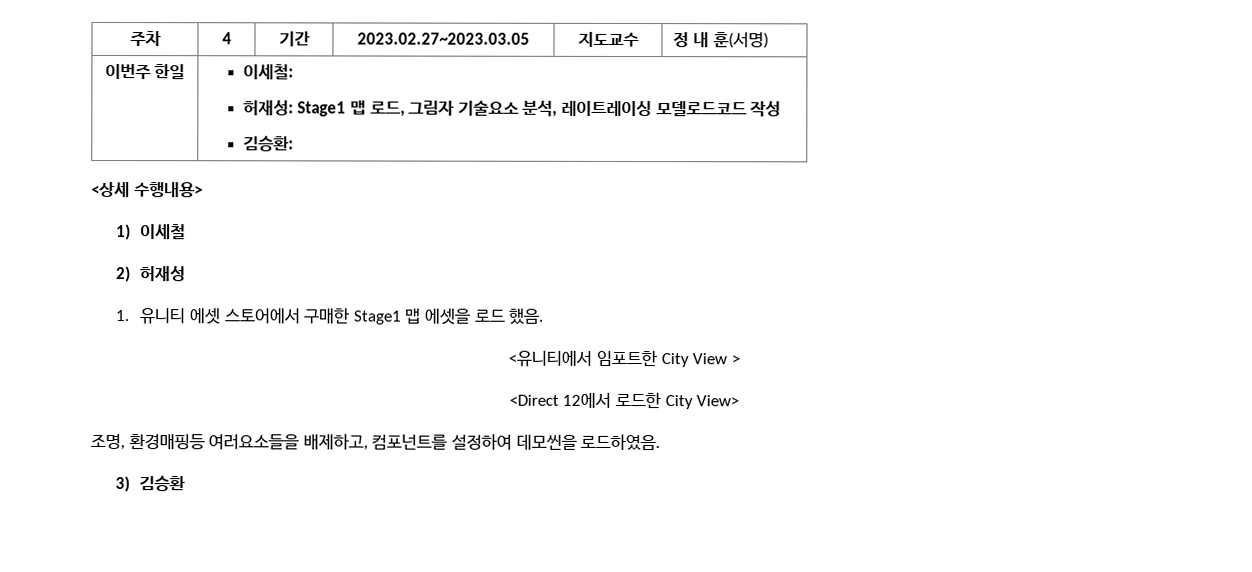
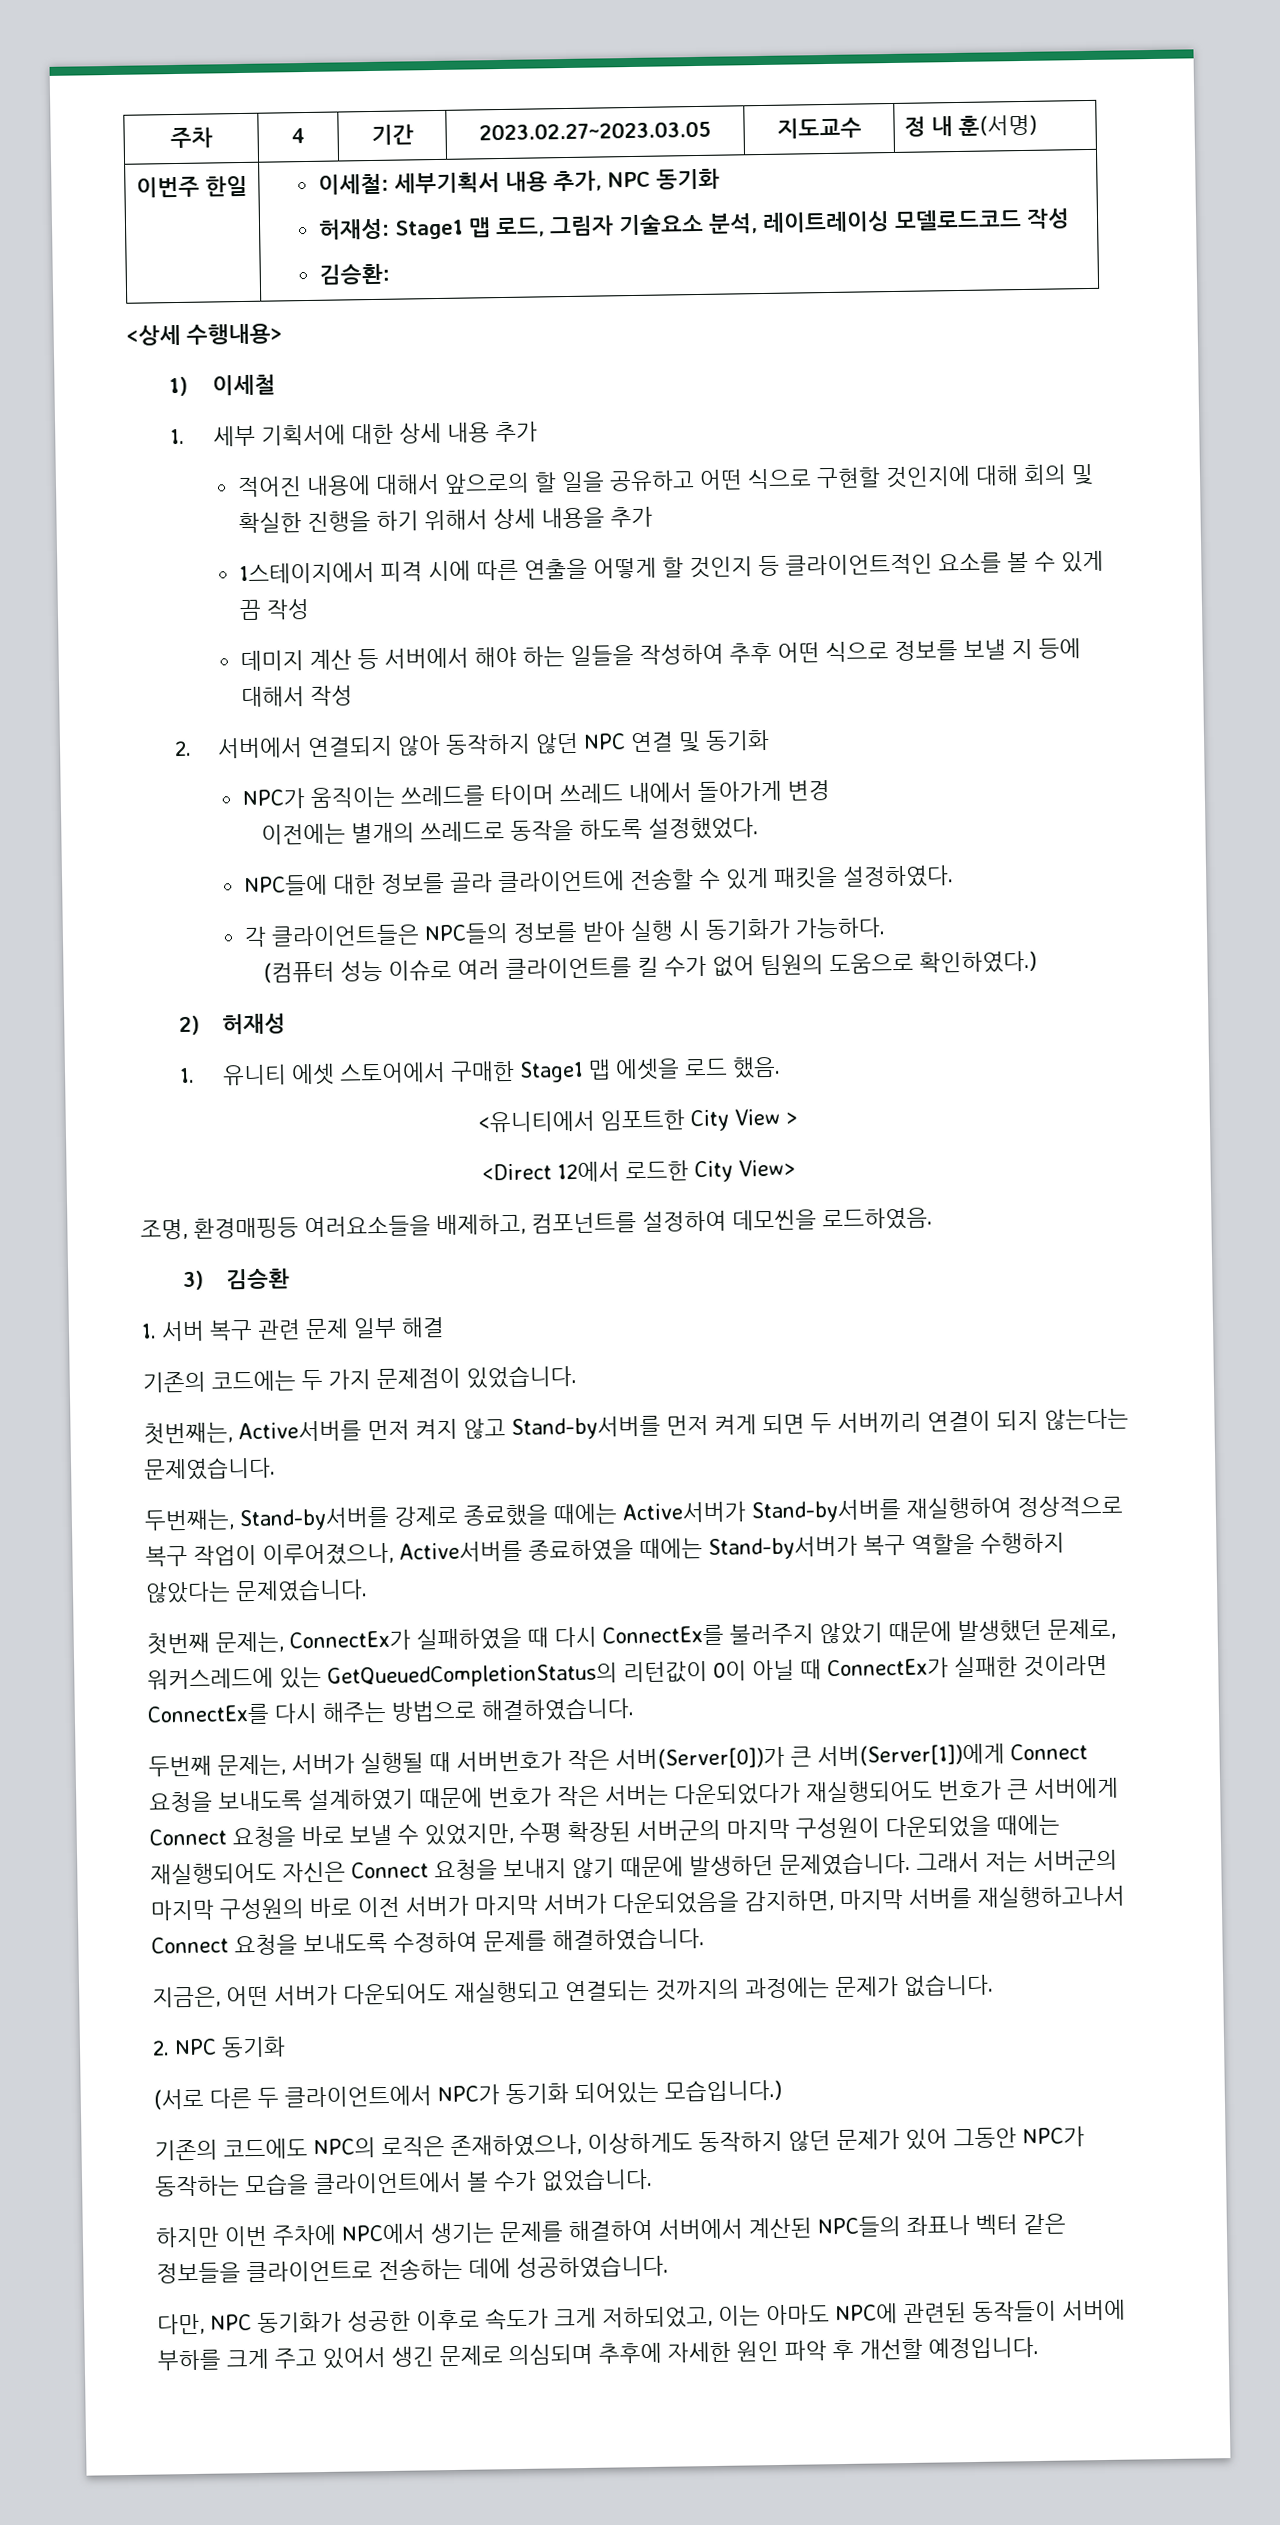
- 이번주 한일 | 이세철:
+ 이번주 한일 | 이세철: 세부기획서 내용 추가, NPC 동기화
+ 1. 세부 기획서에 대한 상세 내용 추가
+ 적어진 내용에 대해서 앞으로의 할 일을 공유하고 어떤 식으로 구현할 것인지에 대해 회의 및 확실한 진행을 하기 위해서 상세 내용을 추가
+ 1스테이지에서 피격 시에 따른 연출을 어떻게 할 것인지 등 클라이언트적인 요소를 볼 수 있게 끔 작성
+ 데미지 계산 등 서버에서 해야 하는 일들을 작성하여 추후 어떤 식으로 정보를 보낼 지 등에 대해서 작성
+ 2. 서버에서 연결되지 않아 동작하지 않던 NPC 연결 및 동기화
+ NPC가 움직이는 쓰레드를 타이머 쓰레드 내에서 돌아가게 변경
+ 이전에는 별개의 쓰레드로 동작을 하도록 설정했었다.
+ NPC들에 대한 정보를 골라 클라이언트에 전송할 수 있게 패킷을 설정하였다.
+ 각 클라이언트들은 NPC들의 정보를 받아 실행 시 동기화가 가능하다.
+ (컴퓨터 성능 이슈로 여러 클라이언트를 킬 수가 없어 팀원의 도움으로 확인하였다.)
+ 1. 서버 복구 관련 문제 일부 해결
+ 기존의 코드에는 두 가지 문제점이 있었습니다.
+ 첫번째는, Active서버를 먼저 켜지 않고 Stand-by서버를 먼저 켜게 되면 두 서버끼리 연결이 되지 않는다는 문제였습니다.
+ 두번째는, Stand-by서버를 강제로 종료했을 때에는 Active서버가 Stand-by서버를 재실행하여 정상적으로 복구 작업이 이루어졌으나, Active서버를 종료하였을 때에는 Stand-by서버가 복구 역할을 수행하지 않았다는 문제였습니다.
+ 첫번째 문제는, ConnectEx가 실패하였을 때 다시 ConnectEx를 불러주지 않았기 때문에 발생했던 문제로, 워커스레드에 있는 GetQueuedCompletionStatus의 리턴값이 0이 아닐 때 ConnectEx가 실패한 것이라면 ConnectEx를 다시 해주는 방법으로 해결하였습니다.
+ 두번째 문제는, 서버가 실행될 때 서버번호가 작은 서버(Server[0])가 큰 서버(Server[1])에게 Connect 요청을 보내도록 설계하였기 때문에 번호가 작은 서버는 다운되었다가 재실행되어도 번호가 큰 서버에게 Connect 요청을 바로 보낼 수 있었지만, 수평 확장된 서버군의 마지막 구성원이 다운되었을 때에는 재실행되어도 자신은 Connect 요청을 보내지 않기 때문에 발생하던 문제였습니다. 그래서 저는 서버군의 마지막 구성원의 바로 이전 서버가 마지막 서버가 다운되었음을 감지하면, 마지막 서버를 재실행하고나서 Connect 요청을 보내도록 수정하여 문제를 해결하였습니다.
+ 지금은, 어떤 서버가 다운되어도 재실행되고 연결되는 것까지의 과정에는 문제가 없습니다.
+ 2. NPC 동기화
+ (서로 다른 두 클라이언트에서 NPC가 동기화 되어있는 모습입니다.)
+ 기존의 코드에도 NPC의 로직은 존재하였으나, 이상하게도 동작하지 않던 문제가 있어 그동안 NPC가 동작하는 모습을 클라이언트에서 볼 수가 없었습니다.
+ 하지만 이번 주차에 NPC에서 생기는 문제를 해결하여 서버에서 계산된 NPC들의 좌표나 벡터 같은 정보들을 클라이언트로 전송하는 데에 성공하였습니다.
+ 다만, NPC 동기화가 성공한 이후로 속도가 크게 저하되었고, 이는 아마도 NPC에 관련된 동작들이 서버에 부하를 크게 주고 있어서 생긴 문제로 의심되며 추후에 자세한 원인 파악 후 개선할 예정입니다.

